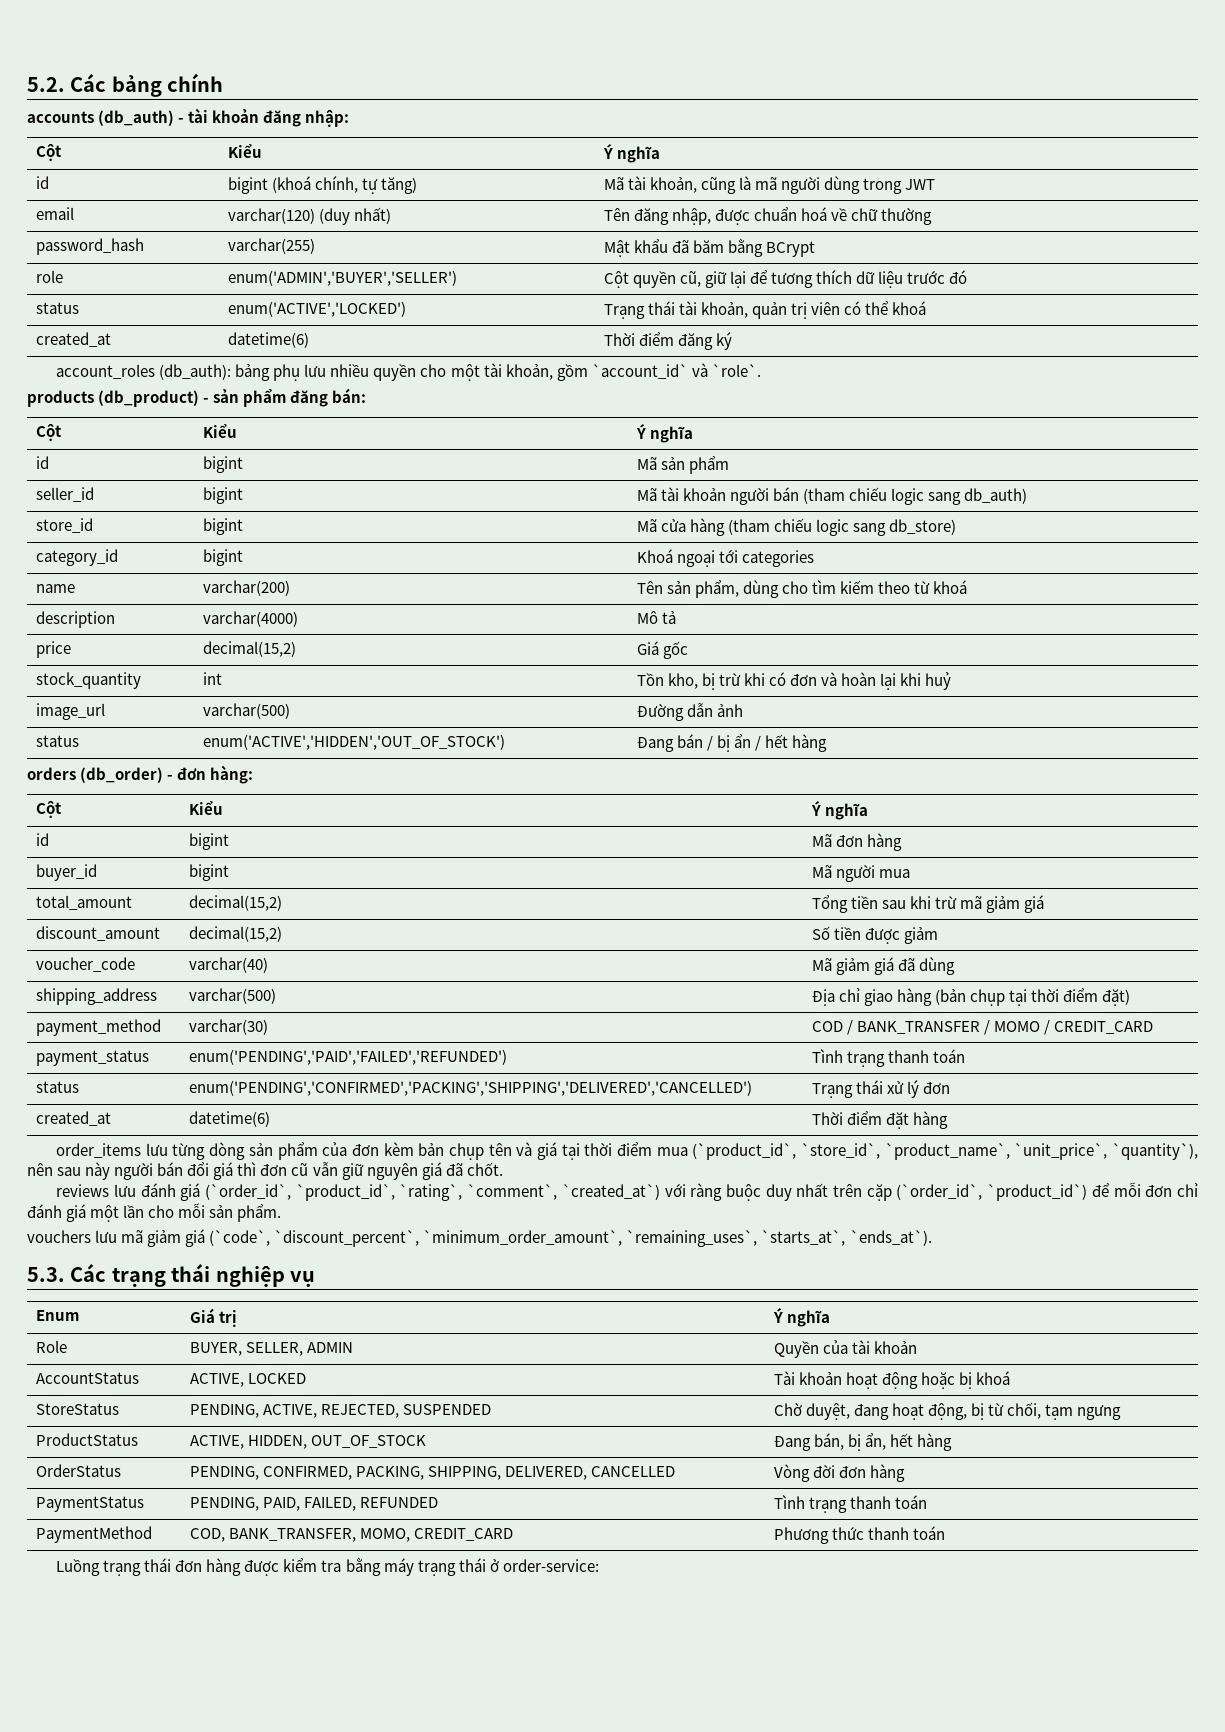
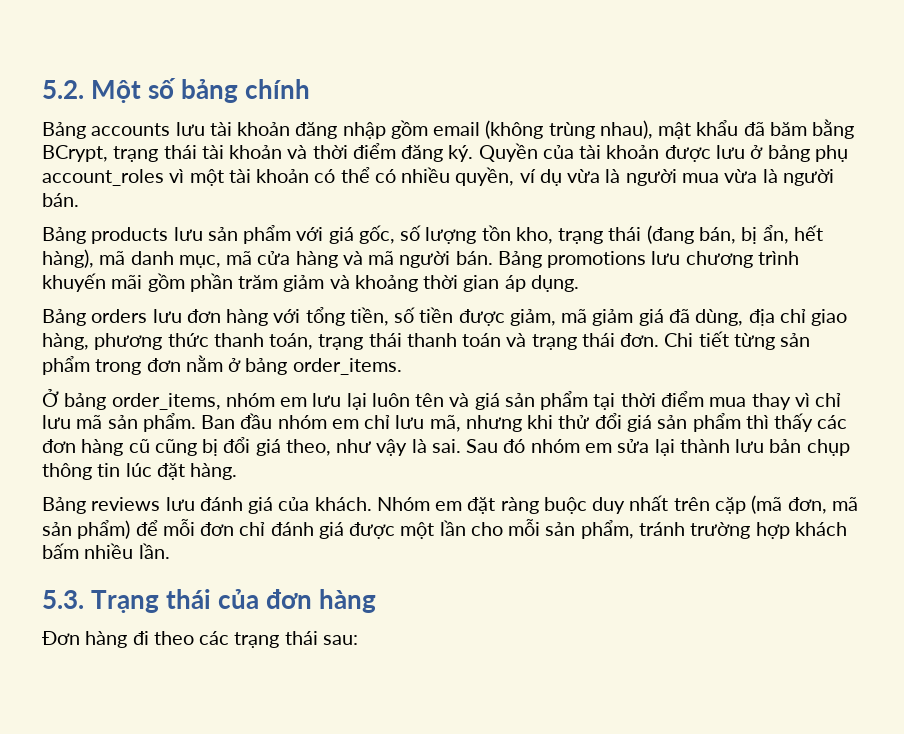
- 5.2. Các bảng chính
+ 5.2. Một số bảng chính
- accounts (db_auth) - tài khoản đăng nhập:
- Cột | Kiểu | Ý nghĩa
- id | bigint (khoá chính, tự tăng) | Mã tài khoản, cũng là mã người dùng trong JWT
- email | varchar(120) (duy nhất) | Tên đăng nhập, được chuẩn hoá về chữ thường
- password_hash | varchar(255) | Mật khẩu đã băm bằng BCrypt
- role | enum('ADMIN','BUYER','SELLER') | Cột quyền cũ, giữ lại để tương thích dữ liệu trước đó
- status | enum('ACTIVE','LOCKED') | Trạng thái tài khoản, quản trị viên có thể khoá
- created_at | datetime(6) | Thời điểm đăng ký
- account_roles (db_auth): bảng phụ lưu nhiều quyền cho một tài khoản, gồm `account_id` và `role`.
- products (db_product) - sản phẩm đăng bán:
- Cột | Kiểu | Ý nghĩa
- id | bigint | Mã sản phẩm
- seller_id | bigint | Mã tài khoản người bán (tham chiếu logic sang db_auth)
- store_id | bigint | Mã cửa hàng (tham chiếu logic sang db_store)
- category_id | bigint | Khoá ngoại tới categories
- name | varchar(200) | Tên sản phẩm, dùng cho tìm kiếm theo từ khoá
- description | varchar(4000) | Mô tả
- price | decimal(15,2) | Giá gốc
- stock_quantity | int | Tồn kho, bị trừ khi có đơn và hoàn lại khi huỷ
- image_url | varchar(500) | Đường dẫn ảnh
- status | enum('ACTIVE','HIDDEN','OUT_OF_STOCK') | Đang bán / bị ẩn / hết hàng
- orders (db_order) - đơn hàng:
- Cột | Kiểu | Ý nghĩa
- id | bigint | Mã đơn hàng
- buyer_id | bigint | Mã người mua
- total_amount | decimal(15,2) | Tổng tiền sau khi trừ mã giảm giá
- discount_amount | decimal(15,2) | Số tiền được giảm
- voucher_code | varchar(40) | Mã giảm giá đã dùng
- shipping_address | varchar(500) | Địa chỉ giao hàng (bản chụp tại thời điểm đặt)
- payment_method | varchar(30) | COD / BANK_TRANSFER / MOMO / CREDIT_CARD
- payment_status | enum('PENDING','PAID','FAILED','REFUNDED') | Tình trạng thanh toán
- status | enum('PENDING','CONFIRMED','PACKING','SHIPPING','DELIVERED','CANCELLED') | Trạng thái xử lý đơn
- created_at | datetime(6) | Thời điểm đặt hàng
- order_items lưu từng dòng sản phẩm của đơn kèm bản chụp tên và giá tại thời điểm mua (`product_id`, `store_id`, `product_name`, `unit_price`, `quantity`), nên sau này người bán đổi giá thì đơn cũ vẫn giữ nguyên giá đã chốt.
- reviews lưu đánh giá (`order_id`, `product_id`, `rating`, `comment`, `created_at`) với ràng buộc duy nhất trên cặp (`order_id`, `product_id`) để mỗi đơn chỉ đánh giá một lần cho mỗi sản phẩm.
- vouchers lưu mã giảm giá (`code`, `discount_percent`, `minimum_order_amount`, `remaining_uses`, `starts_at`, `ends_at`).
- 5.3. Các trạng thái nghiệp vụ
- Enum | Giá trị | Ý nghĩa
- Role | BUYER, SELLER, ADMIN | Quyền của tài khoản
- AccountStatus | ACTIVE, LOCKED | Tài khoản hoạt động hoặc bị khoá
- StoreStatus | PENDING, ACTIVE, REJECTED, SUSPENDED | Chờ duyệt, đang hoạt động, bị từ chối, tạm ngưng
- ProductStatus | ACTIVE, HIDDEN, OUT_OF_STOCK | Đang bán, bị ẩn, hết hàng
- OrderStatus | PENDING, CONFIRMED, PACKING, SHIPPING, DELIVERED, CANCELLED | Vòng đời đơn hàng
- PaymentStatus | PENDING, PAID, FAILED, REFUNDED | Tình trạng thanh toán
- PaymentMethod | COD, BANK_TRANSFER, MOMO, CREDIT_CARD | Phương thức thanh toán
- Luồng trạng thái đơn hàng được kiểm tra bằng máy trạng thái ở order-service:
+ Bảng accounts lưu tài khoản đăng nhập gồm email (không trùng nhau), mật khẩu đã băm bằng BCrypt, trạng thái tài khoản và thời điểm đăng ký. Quyền của tài khoản được lưu ở bảng phụ account_roles vì một tài khoản có thể có nhiều quyền, ví dụ vừa là người mua vừa là người bán.
+ Bảng products lưu sản phẩm với giá gốc, số lượng tồn kho, trạng thái (đang bán, bị ẩn, hết hàng), mã danh mục, mã cửa hàng và mã người bán. Bảng promotions lưu chương trình khuyến mãi gồm phần trăm giảm và khoảng thời gian áp dụng.
+ Bảng orders lưu đơn hàng với tổng tiền, số tiền được giảm, mã giảm giá đã dùng, địa chỉ giao hàng, phương thức thanh toán, trạng thái thanh toán và trạng thái đơn. Chi tiết từng sản phẩm trong đơn nằm ở bảng order_items.
+ Ở bảng order_items, nhóm em lưu lại luôn tên và giá sản phẩm tại thời điểm mua thay vì chỉ lưu mã sản phẩm. Ban đầu nhóm em chỉ lưu mã, nhưng khi thử đổi giá sản phẩm thì thấy các đơn hàng cũ cũng bị đổi giá theo, như vậy là sai. Sau đó nhóm em sửa lại thành lưu bản chụp thông tin lúc đặt hàng.
+ Bảng reviews lưu đánh giá của khách. Nhóm em đặt ràng buộc duy nhất trên cặp (mã đơn, mã sản phẩm) để mỗi đơn chỉ đánh giá được một lần cho mỗi sản phẩm, tránh trường hợp khách bấm nhiều lần.
+ 5.3. Trạng thái của đơn hàng
+ Đơn hàng đi theo các trạng thái sau:

